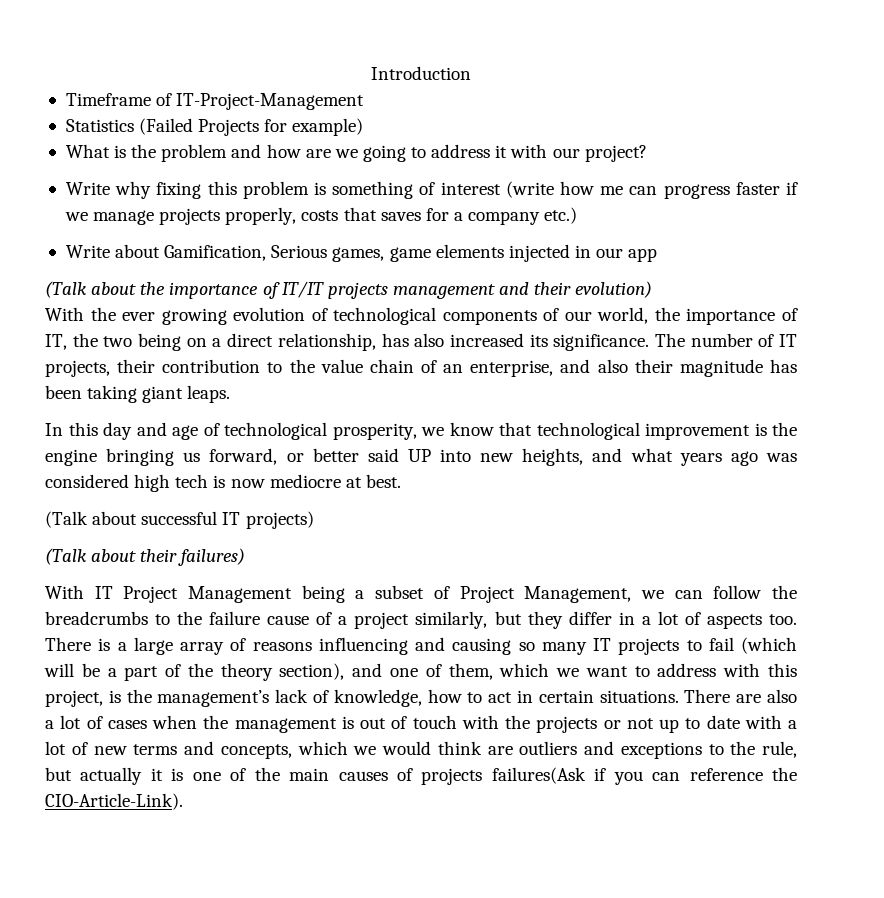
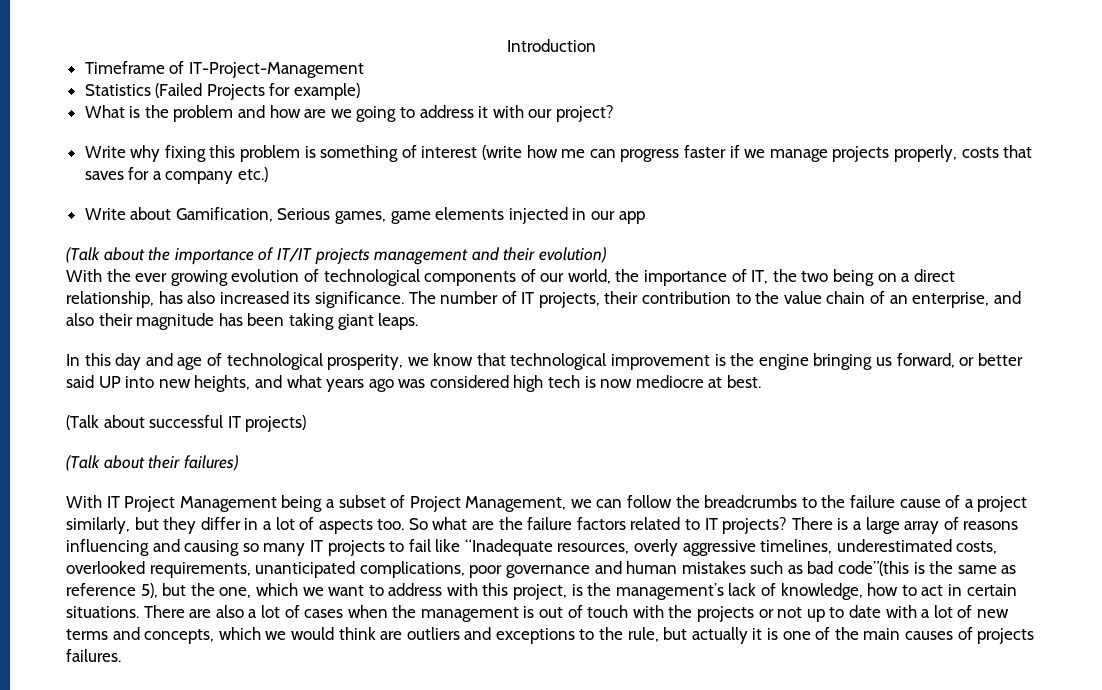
+ So what are the failure factors related to IT projects?
- There is a large array of reasons influencing and causing so many IT projects to fail (which will be a part of the theory section), and one of them, which we want to address with this project, is the management’s lack of knowledge, how to act in certain situations.
+ There is a large array of reasons influencing and causing so many IT projects to fail like “Inadequate resources, overly aggressive timelines, underestimated costs, overlooked requirements, unanticipated complications, poor governance and human mistakes such as bad code”(this is the same as reference 5), but the one, which we want to address with this project, is the management’s lack of knowledge, how to act in certain situations.
- There are also a lot of cases when the management is out of touch with the projects or not up to date with a lot of new terms and concepts, which we would think are outliers and exceptions to the rule, but actually it is one of the main causes of projects failures(Ask if you can reference the CIO-Article-Link).
+ There are also a lot of cases when the management is out of touch with the projects or not up to date with a lot of new terms and concepts, which we would think are outliers and exceptions to the rule, but actually it is one of the main causes of projects failures.

